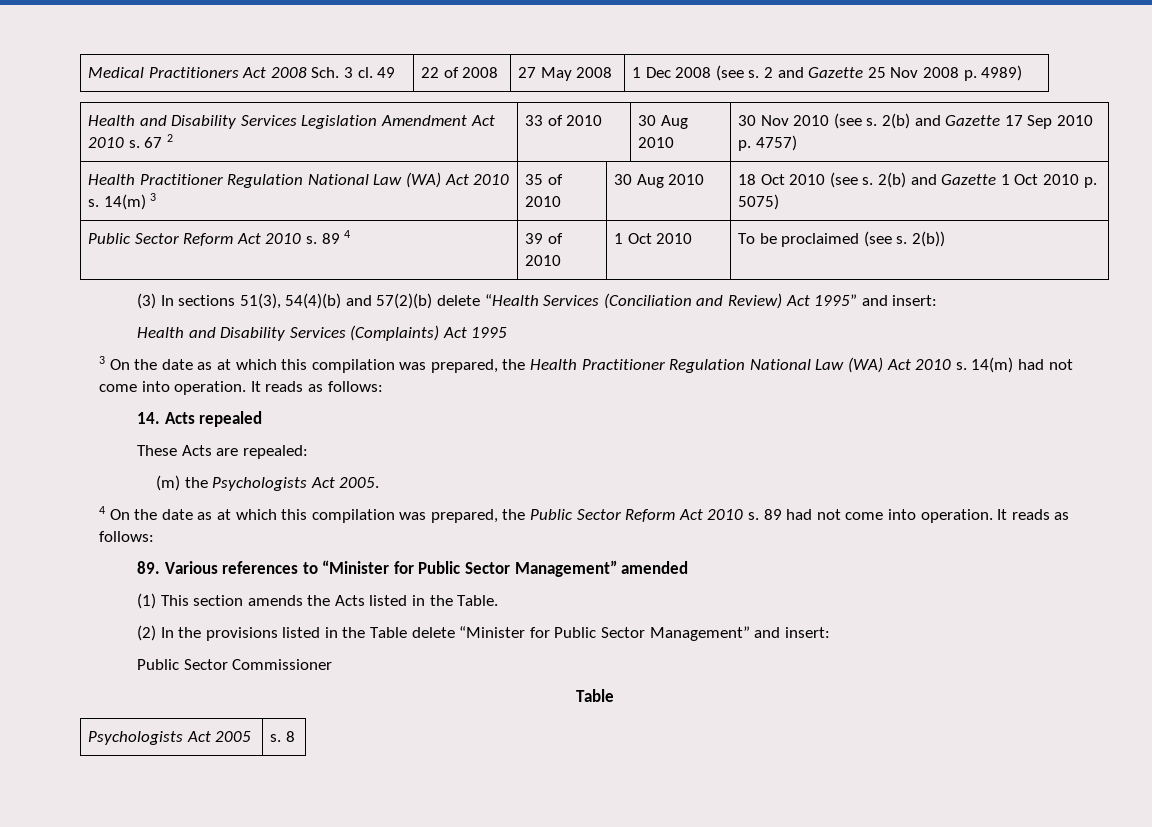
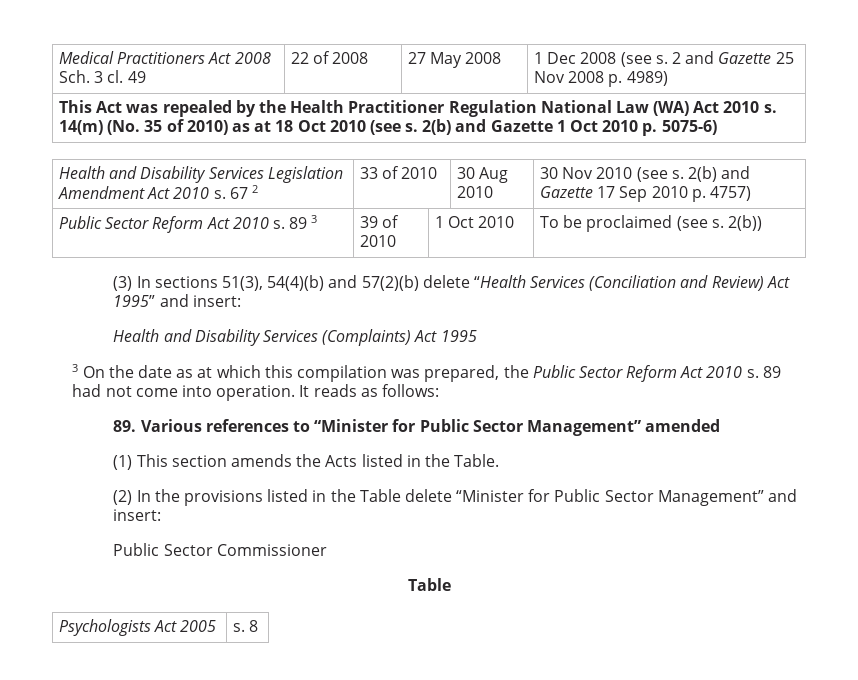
+ This Act was repealed by the Health Practitioner Regulation National Law (WA) Act 2010 s. 14(m) (No. 35 of 2010) as at 18 Oct 2010 (see s. 2(b) and Gazette 1 Oct 2010 p. 5075-6)
- Health Practitioner Regulation National Law (WA) Act 2010 s. 14(m) 3 | 35 of 2010 | 30 Aug 2010 | 18 Oct 2010 (see s. 2(b) and Gazette 1 Oct 2010 p. 5075)
- Public Sector Reform Act 2010 s. 89 4 | 39 of 2010 | 1 Oct 2010 | To be proclaimed (see s. 2(b))
+ Public Sector Reform Act 2010 s. 89 3 | 39 of 2010 | 1 Oct 2010 | To be proclaimed (see s. 2(b))
- 3 On the date as at which this compilation was prepared, the Health Practitioner Regulation National Law (WA) Act 2010 s. 14(m) had not come into operation. It reads as follows:
- 14. Acts repealed
- These Acts are repealed:
- (m) the Psychologists Act 2005.
- 4 On the date as at which this compilation was prepared, the Public Sector Reform Act 2010 s.
+ 3 On the date as at which this compilation was prepared, the Public Sector Reform Act 2010 s.

